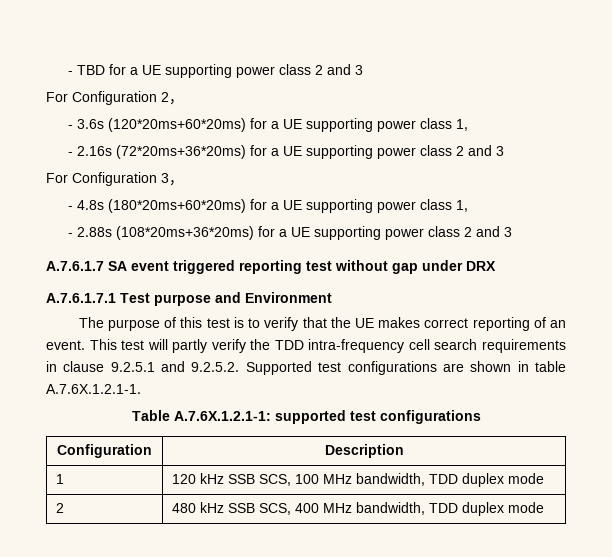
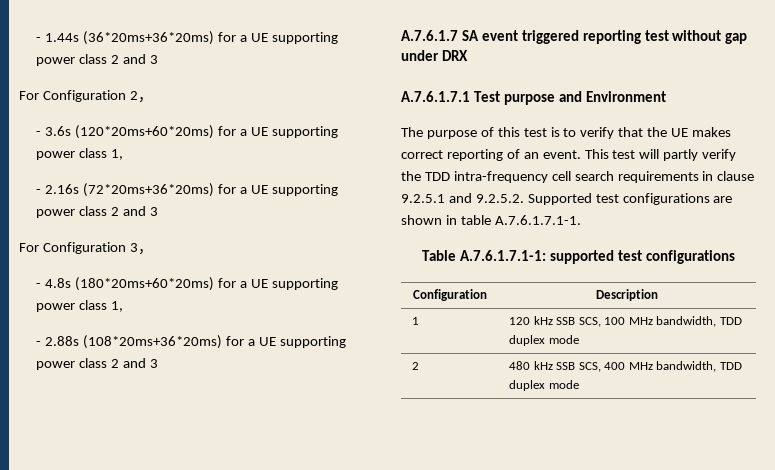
- - TBD for a UE supporting power class 2 and 3
+ - 1.44s (36*20ms+36*20ms) for a UE supporting power class 2 and 3
- This test will partly verify the TDD intra-frequency cell search requirements in clause 9.2.5.1 and 9.2.5.2. Supported test configurations are shown in table A.7.6X.1.2.1-1.
+ This test will partly verify the TDD intra-frequency cell search requirements in clause 9.2.5.1 and 9.2.5.2. Supported test configurations are shown in table A.7.6.1.7.1-1.
- Table A.7.6X.1.2.1-1: supported test configurations
+ Table A.7.6.1.7.1-1: supported test configurations

